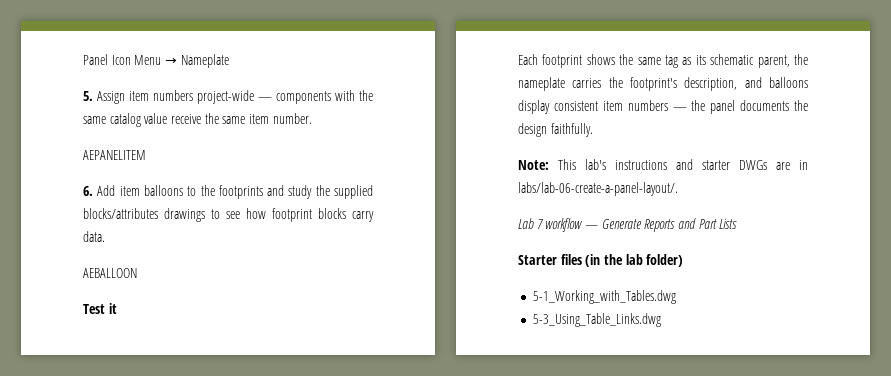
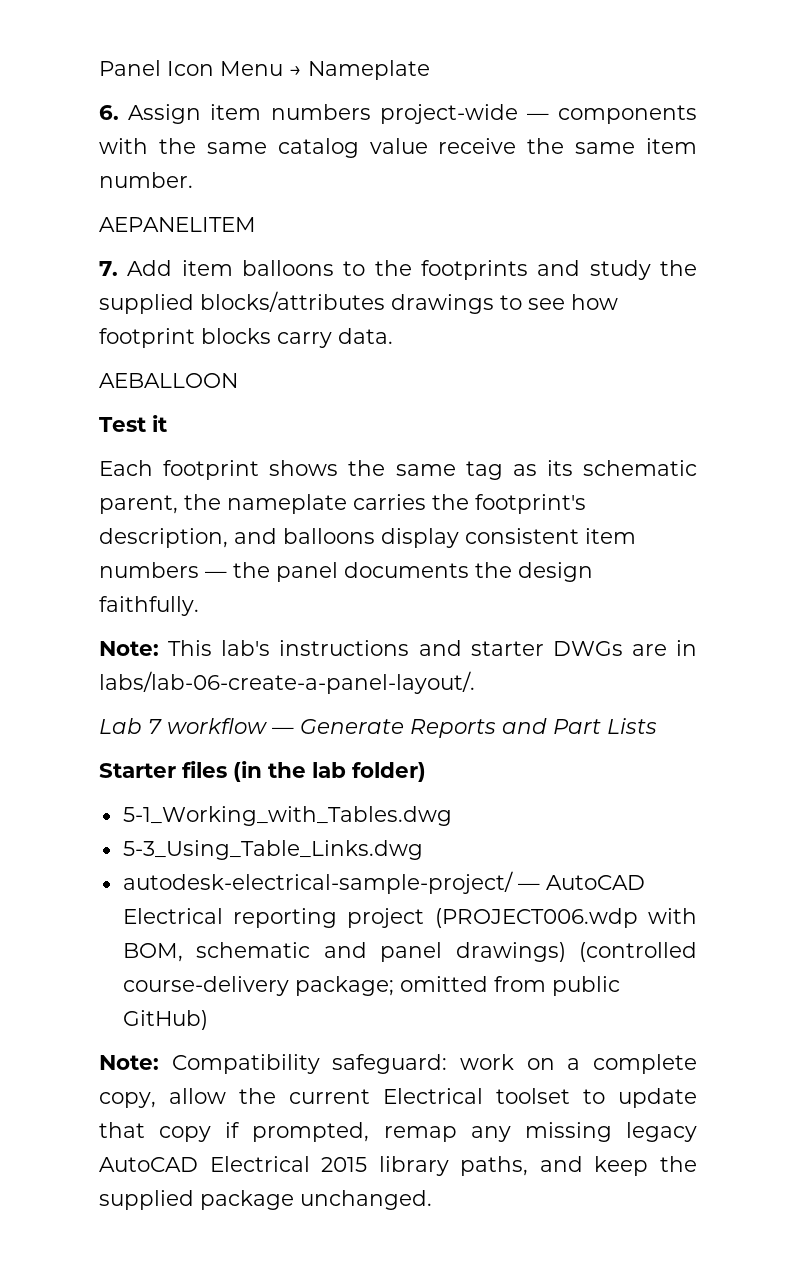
- 5. Assign item numbers project-wide — components with the same catalog value receive the same item number.
+ 6. Assign item numbers project-wide — components with the same catalog value receive the same item number.
- 6. Add item balloons to the footprints and study the supplied blocks/attributes drawings to see how footprint blocks carry data.
+ 7. Add item balloons to the footprints and study the supplied blocks/attributes drawings to see how footprint blocks carry data.
+ autodesk-electrical-sample-project/ — AutoCAD Electrical reporting project (PROJECT006.wdp with BOM, schematic and panel drawings) (controlled course-delivery package; omitted from public GitHub)
+ Note: Compatibility safeguard: work on a complete copy, allow the current Electrical toolset to update that copy if prompted, remap any missing legacy AutoCAD Electrical 2015 library paths, and keep the supplied package unchanged.

